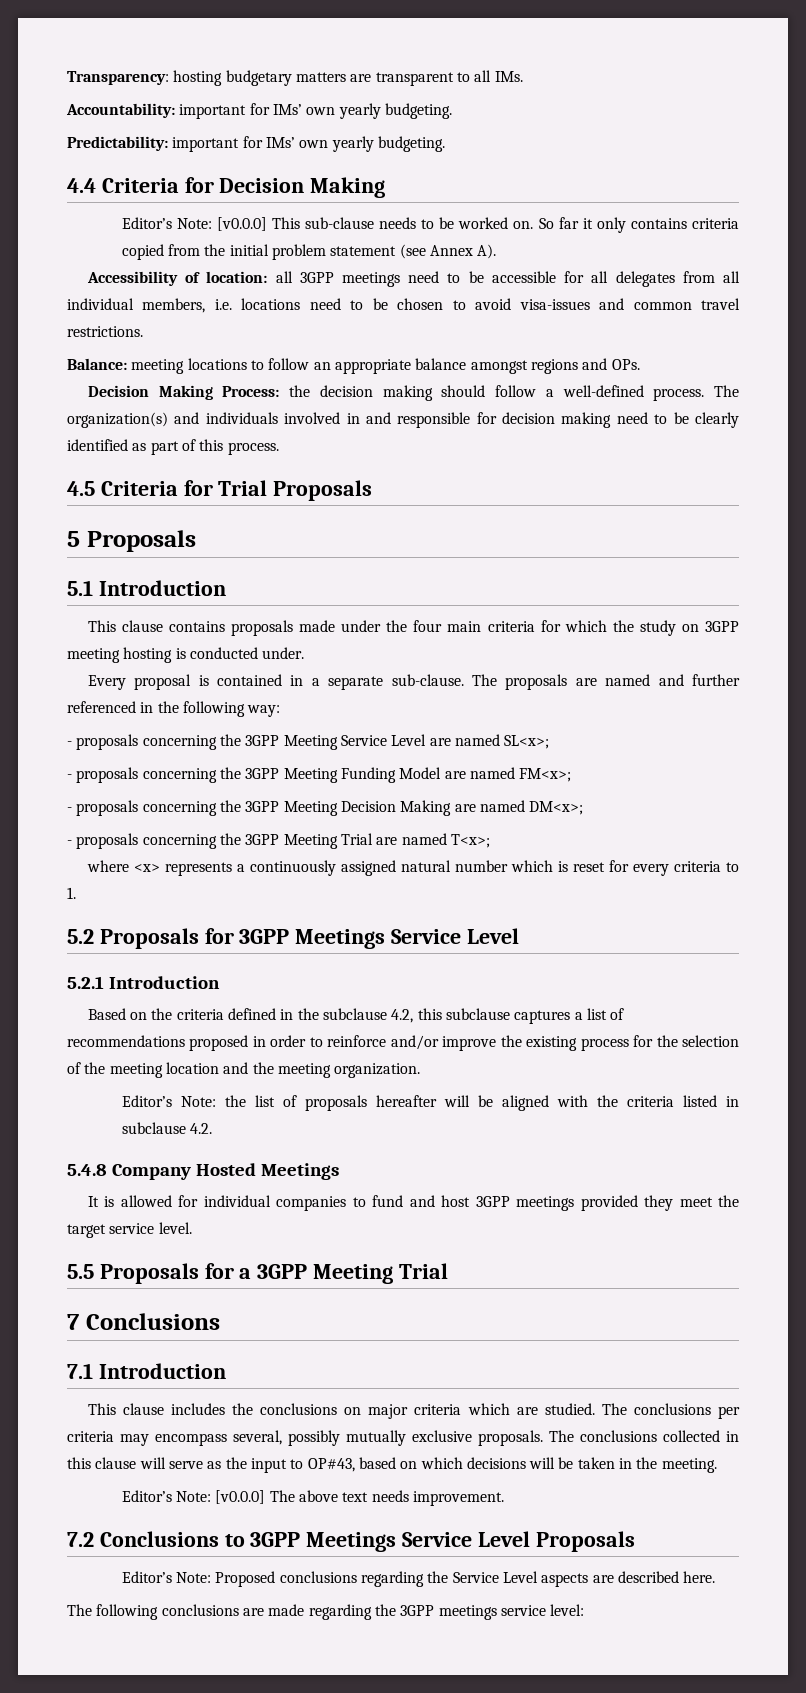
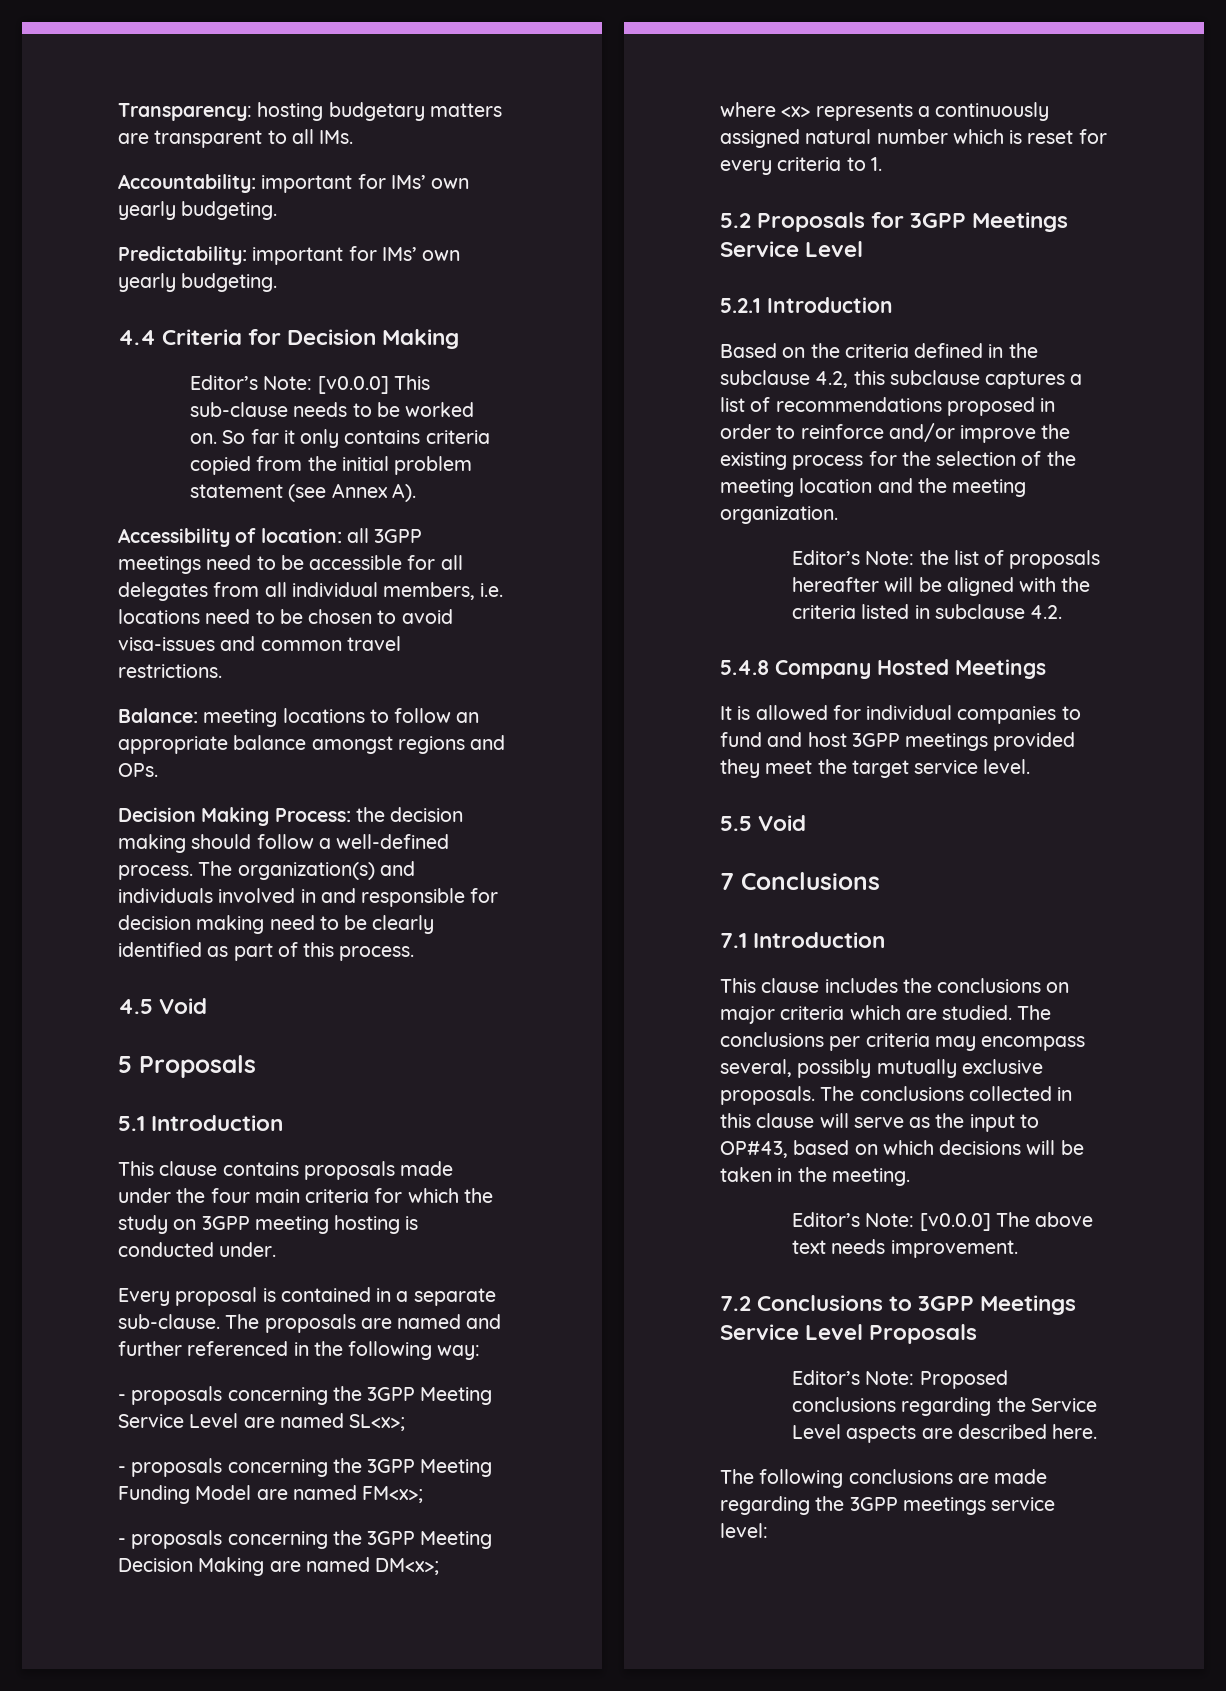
- 4.5 Criteria for Trial Proposals
+ 4.5 Void
- - proposals concerning the 3GPP Meeting Trial are named T<x>;
- 5.5 Proposals for a 3GPP Meeting Trial
+ 5.5 Void

